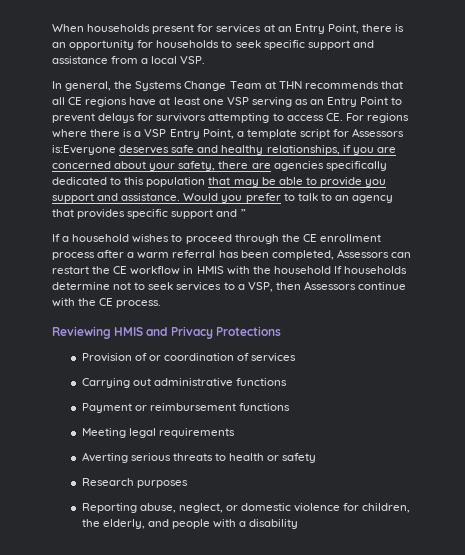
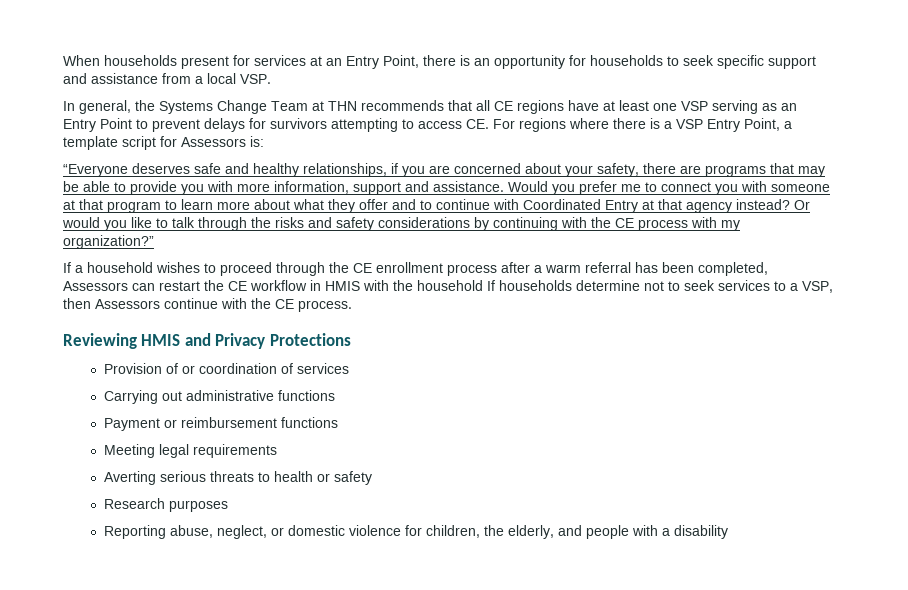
- In general, the Systems Change Team at THN recommends that all CE regions have at least one VSP serving as an Entry Point to prevent delays for survivors attempting to access CE. For regions where there is a VSP Entry Point, a template script for Assessors is:Everyone deserves safe and healthy relationships, if you are concerned about your safety, there are agencies specifically dedicated to this population that may be able to provide you support and assistance.
+ In general, the Systems Change Team at THN recommends that all CE regions have at least one VSP serving as an Entry Point to prevent delays for survivors attempting to access CE. For regions where there is a VSP Entry Point, a template script for Assessors is:
+ “Everyone deserves safe and healthy relationships, if you are concerned about your safety, there are programs that may be able to provide you with more information, support and assistance.
- Would you prefer to talk to an agency that provides specific support and ”
+ Would you prefer me to connect you with someone at that program to learn more about what they offer and to continue with Coordinated Entry at that agency instead? Or would you like to talk through the risks and safety considerations by continuing with the CE process with my organization?”

